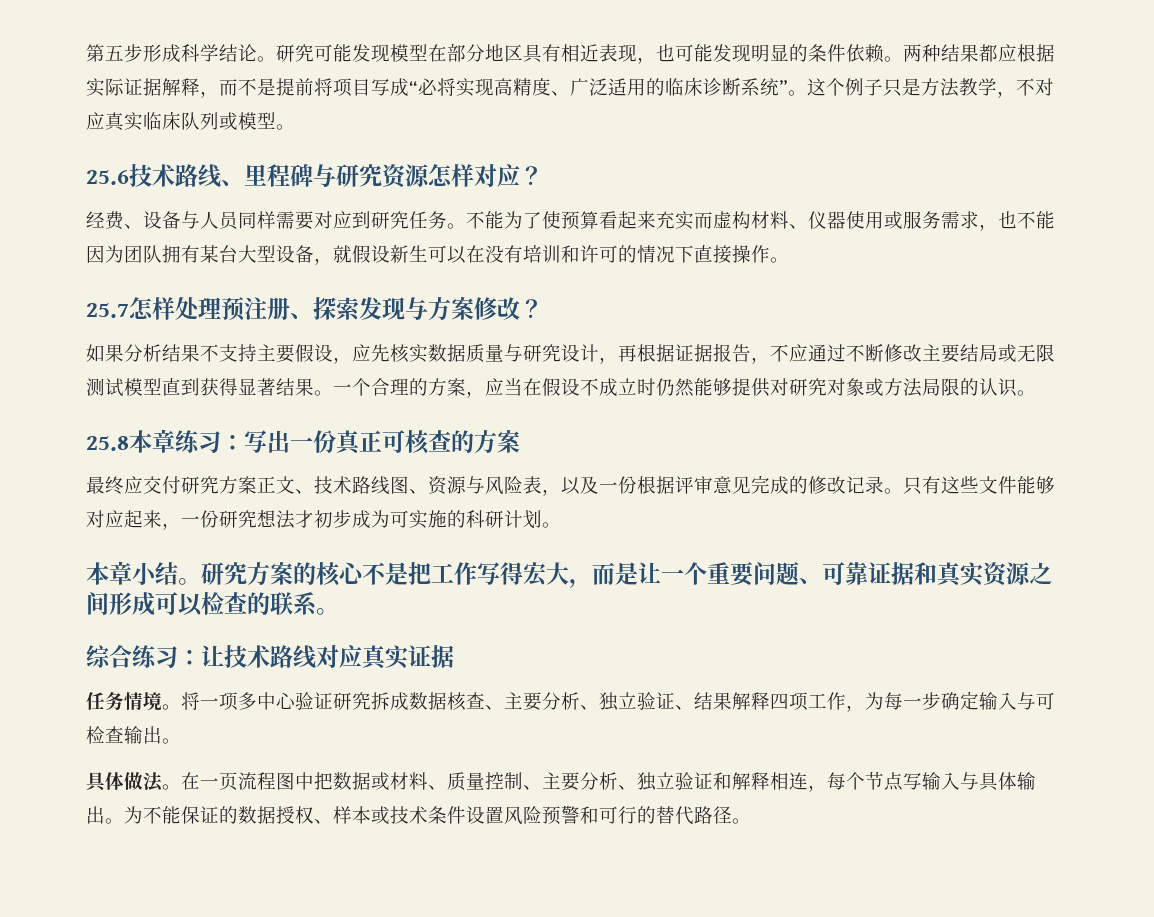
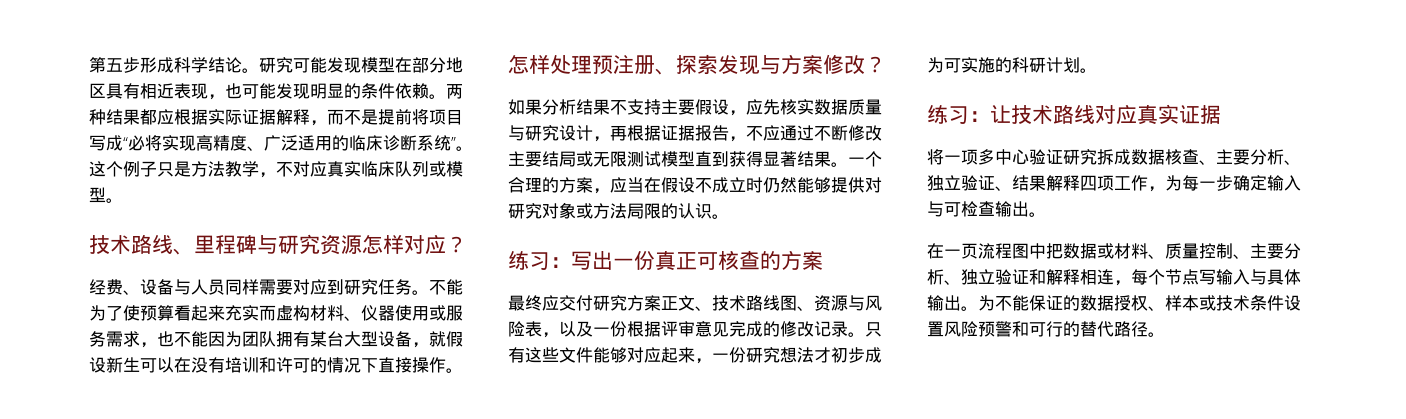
- 25.6技术路线、里程碑与研究资源怎样对应？
+ 技术路线、里程碑与研究资源怎样对应？
- 25.7怎样处理预注册、探索发现与方案修改？
+ 怎样处理预注册、探索发现与方案修改？
- 25.8本章练习：写出一份真正可核查的方案
+ 练习：写出一份真正可核查的方案
- 本章小结。研究方案的核心不是把工作写得宏大，而是让一个重要问题、可靠证据和真实资源之间形成可以检查的联系。
- 综合练习：让技术路线对应真实证据
+ 练习：让技术路线对应真实证据
- 任务情境。
- 具体做法。

